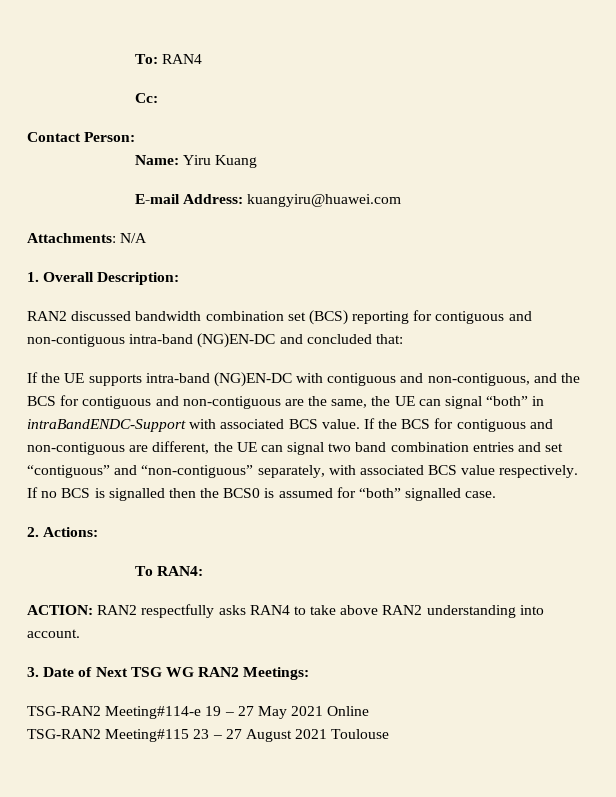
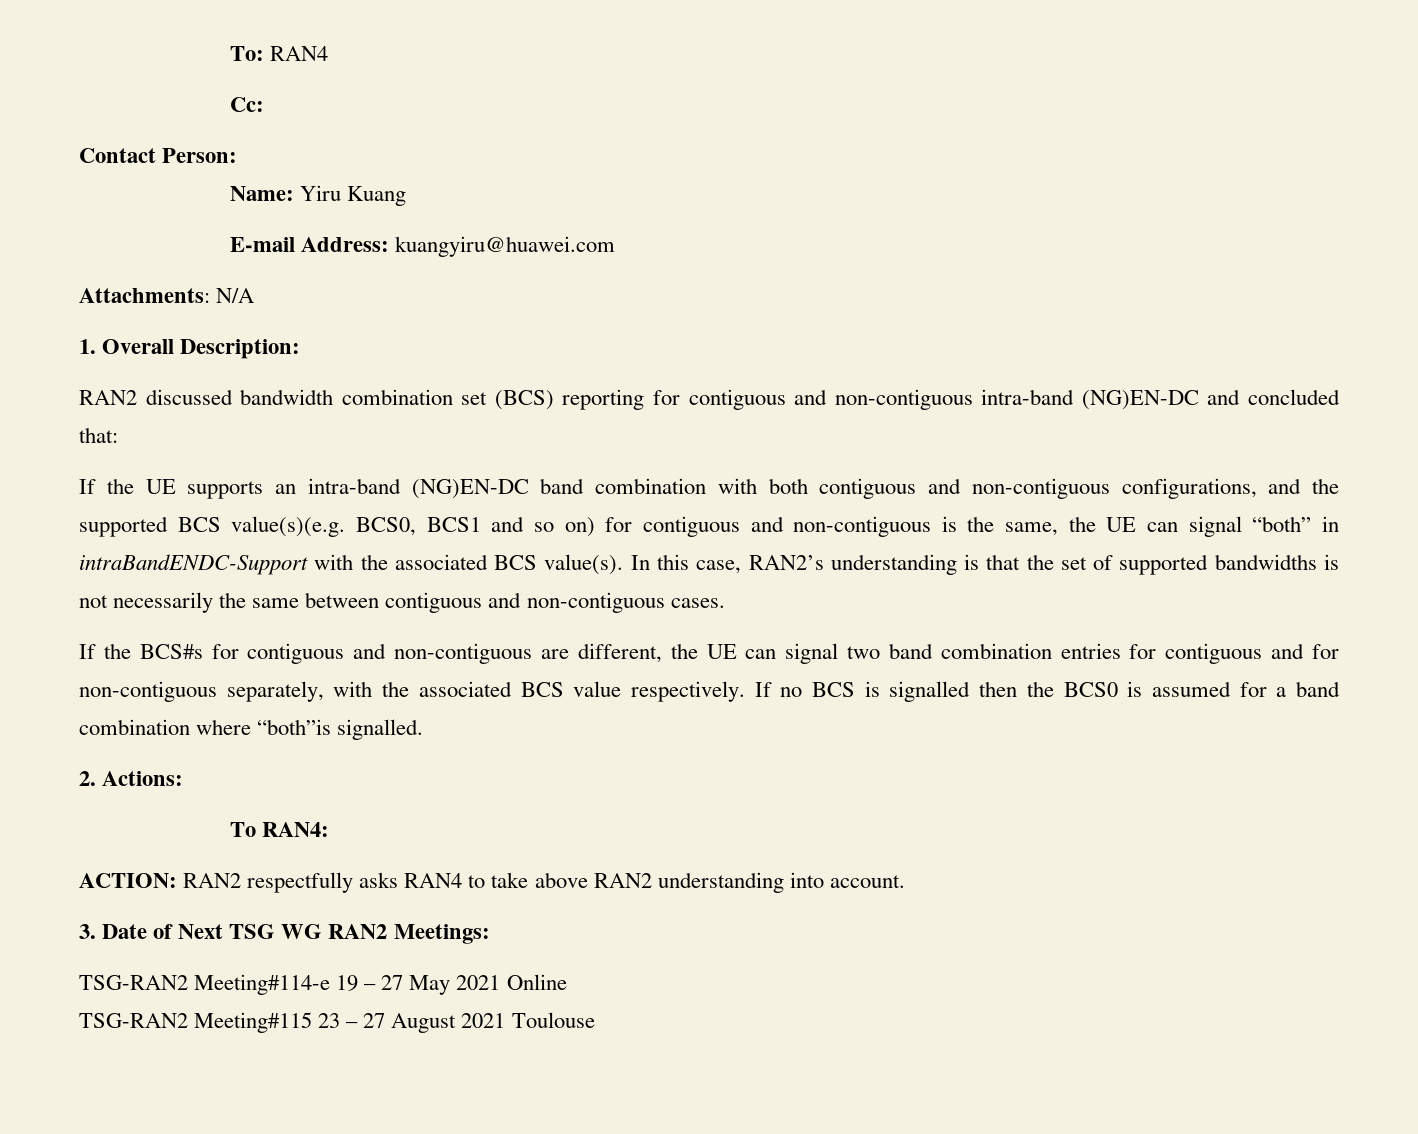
- If the UE supports intra-band (NG)EN-DC with contiguous and non-contiguous, and the BCS for contiguous and non-contiguous are the same, the UE can signal “both” in intraBandENDC-Support with associated BCS value. If the BCS for contiguous and non-contiguous are different, the UE can signal two band combination entries and set “contiguous” and “non-contiguous” separately, with associated BCS value respectively.
+ If the UE supports an intra-band (NG)EN-DC band combination with both contiguous and non-contiguous configurations, and the supported BCS value(s)(e.g. BCS0, BCS1 and so on) for contiguous and non-contiguous is the same, the UE can signal “both” in intraBandENDC-Support with the associated BCS value(s). In this case, RAN2’s understanding is that the set of supported bandwidths is not necessarily the same between contiguous and non-contiguous cases.
+ If the BCS#s for contiguous and non-contiguous are different, the UE can signal two band combination entries for contiguous and for non-contiguous separately, with the associated BCS value respectively.
- If no BCS is signalled then the BCS0 is assumed for “both” signalled case.
+ If no BCS is signalled then the BCS0 is assumed for a band combination where “both”is signalled.

